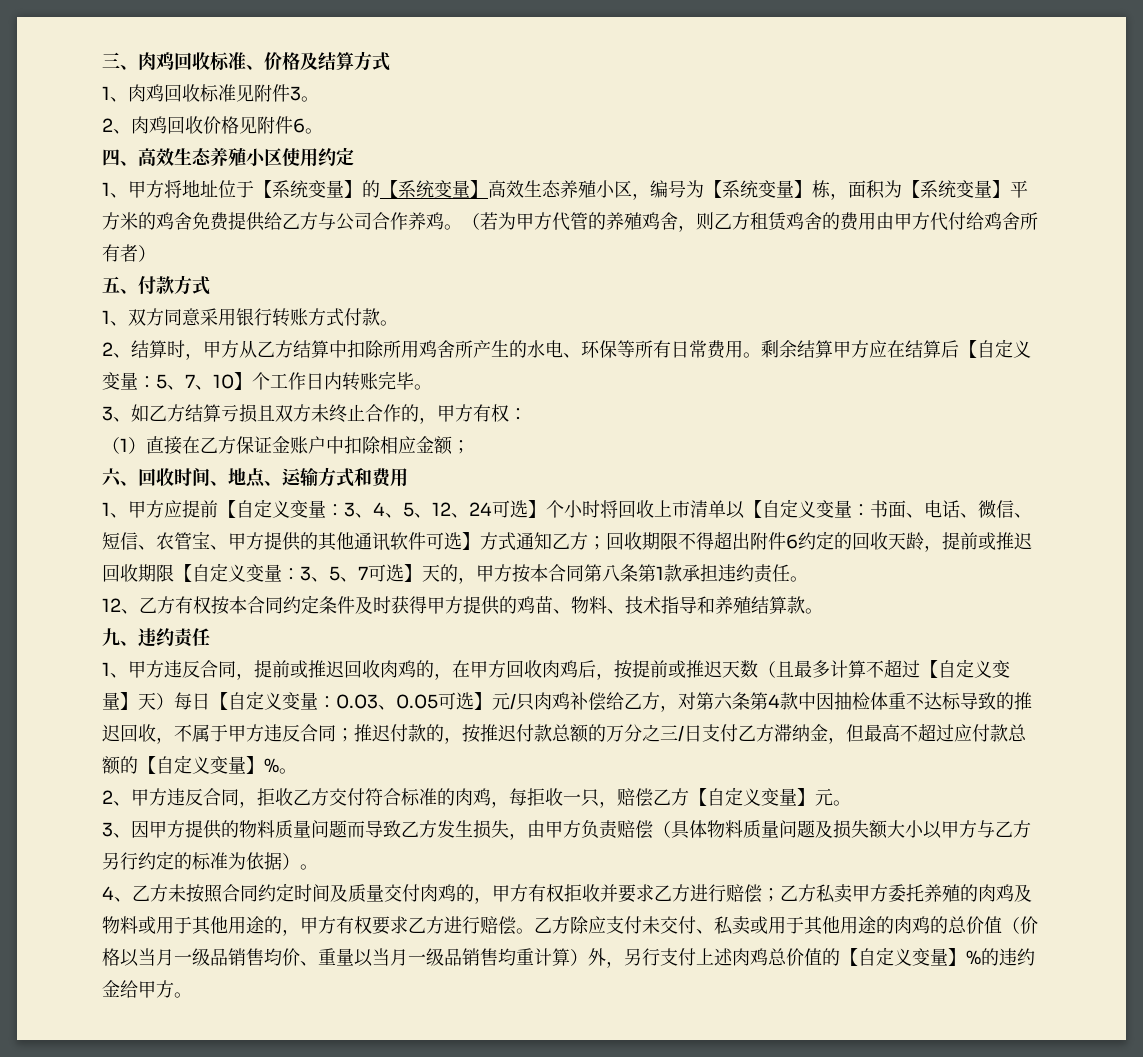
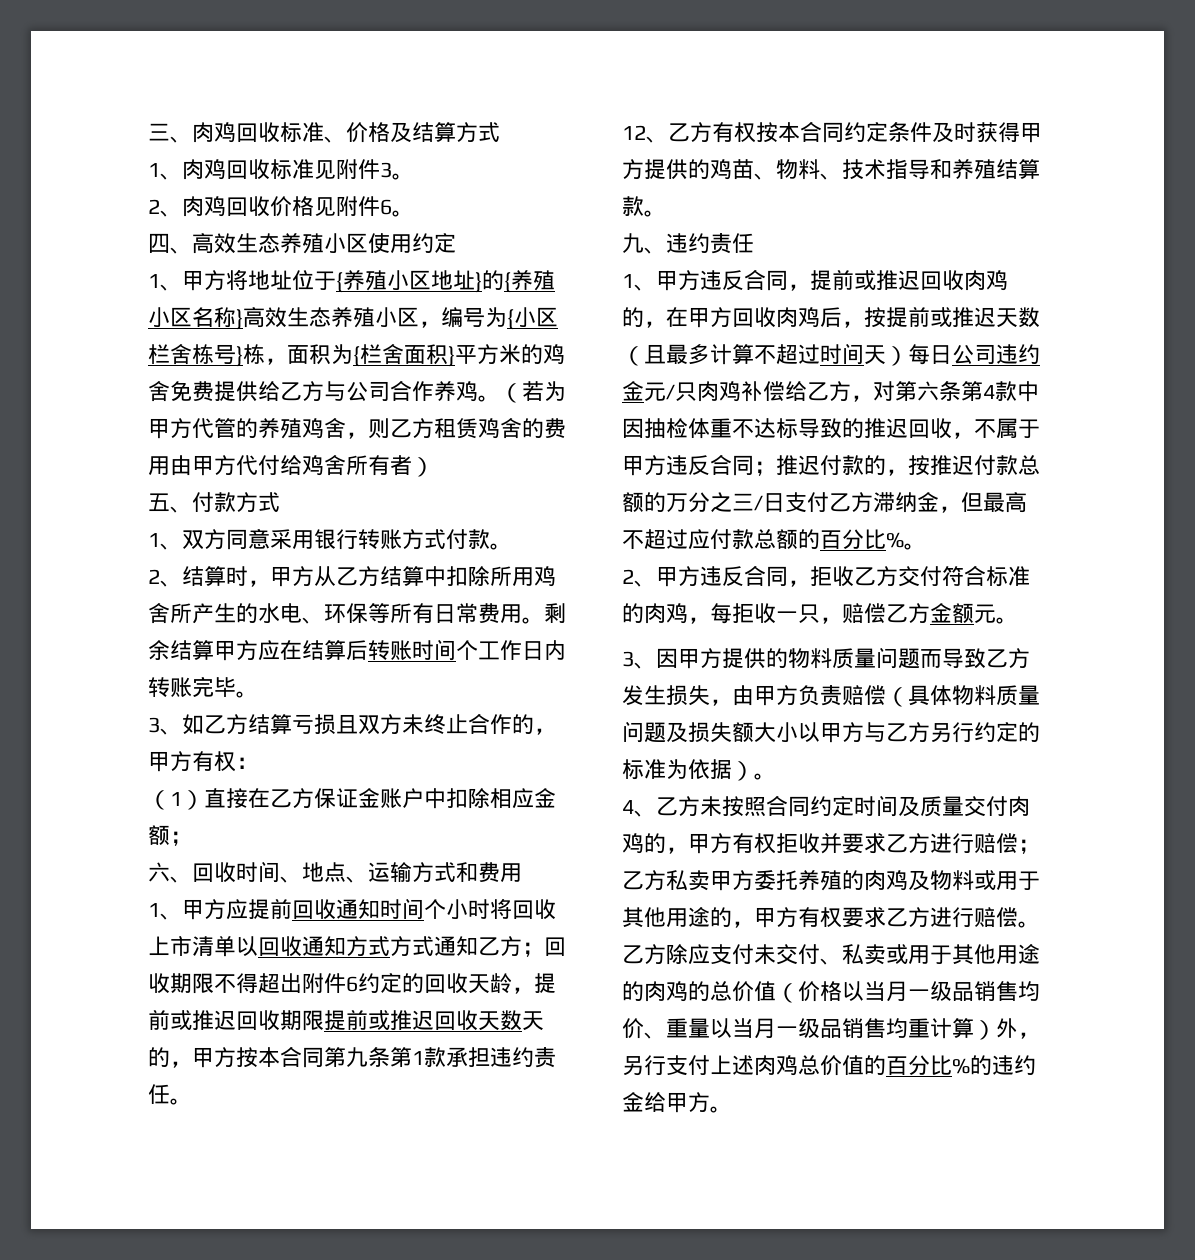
- 1、甲方将地址位于【系统变量】的【系统变量】高效生态养殖小区，编号为【系统变量】栋，面积为【系统变量】平方米的鸡舍免费提供给乙方与公司合作养鸡。
+ 1、甲方将地址位于{养殖小区地址}的{养殖小区名称}高效生态养殖小区，编号为{小区栏舍栋号}栋，面积为{栏舍面积}平方米的鸡舍免费提供给乙方与公司合作养鸡。
- 剩余结算甲方应在结算后【自定义变量：5、7、10】个工作日内转账完毕。
+ 剩余结算甲方应在结算后转账时间个工作日内转账完毕。
- 1、甲方应提前【自定义变量：3、4、5、12、24可选】个小时将回收上市清单以【自定义变量：书面、电话、微信、短信、农管宝、甲方提供的其他通讯软件可选】方式通知乙方；回收期限不得超出附件6约定的回收天龄，提前或推迟回收期限【自定义变量：3、5、7可选】天的，甲方按本合同第八条第1款承担违约责任。
+ 1、甲方应提前回收通知时间个小时将回收上市清单以回收通知方式方式通知乙方；回收期限不得超出附件6约定的回收天龄，提前或推迟回收期限提前或推迟回收天数天的，甲方按本合同第九条第1款承担违约责任。
- 1、甲方违反合同，提前或推迟回收肉鸡的，在甲方回收肉鸡后，按提前或推迟天数（且最多计算不超过【自定义变量】天）每日【自定义变量：0.03、0.05可选】元/只肉鸡补偿给乙方，对第六条第4款中因抽检体重不达标导致的推迟回收，不属于甲方违反合同；
+ 1、甲方违反合同，提前或推迟回收肉鸡的，在甲方回收肉鸡后，按提前或推迟天数（且最多计算不超过时间天）每日公司违约金元/只肉鸡补偿给乙方，对第六条第4款中因抽检体重不达标导致的推迟回收，不属于甲方违反合同；
- 推迟付款的，按推迟付款总额的万分之三/日支付乙方滞纳金，但最高不超过应付款总额的【自定义变量】%。
+ 推迟付款的，按推迟付款总额的万分之三/日支付乙方滞纳金，但最高不超过应付款总额的百分比%。
- 2、甲方违反合同，拒收乙方交付符合标准的肉鸡，每拒收一只，赔偿乙方【自定义变量】元。
+ 2、甲方违反合同，拒收乙方交付符合标准的肉鸡，每拒收一只，赔偿乙方金额元。
- 乙方除应支付未交付、私卖或用于其他用途的肉鸡的总价值（价格以当月一级品销售均价、重量以当月一级品销售均重计算）外，另行支付上述肉鸡总价值的【自定义变量】%的违约金给甲方。
+ 乙方除应支付未交付、私卖或用于其他用途的肉鸡的总价值（价格以当月一级品销售均价、重量以当月一级品销售均重计算）外，另行支付上述肉鸡总价值的百分比%的违约金给甲方。

